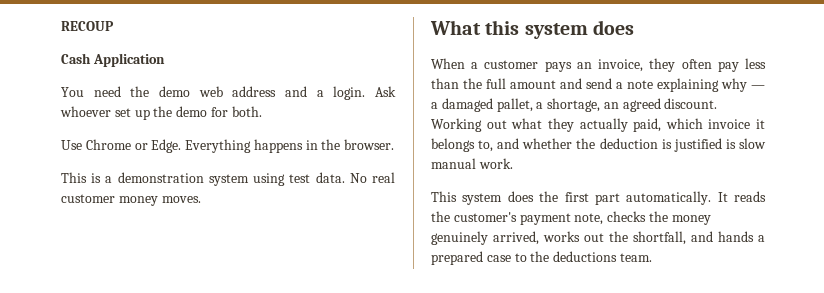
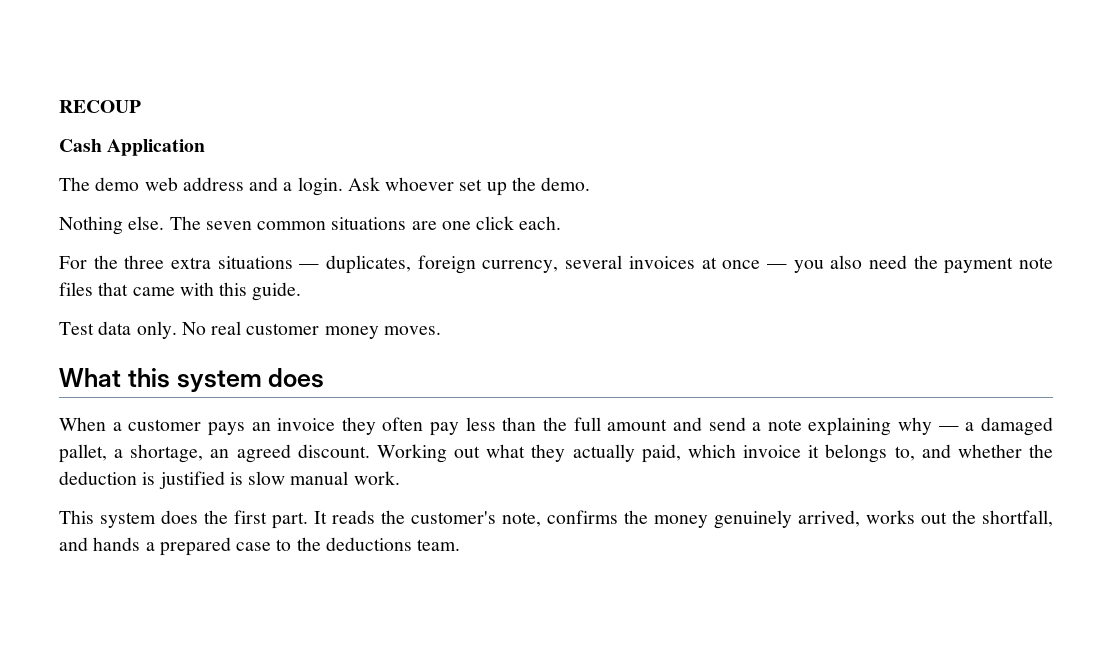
- You need the demo web address and a login.
+ The demo web address and a login.
- Ask whoever set up the demo for both.
- Use Chrome or Edge. Everything happens in the browser.
- This is a demonstration system using test data.
+ Ask whoever set up the demo.
+ Nothing else. The seven common situations are one click each.
+ For the three extra situations — duplicates, foreign currency, several invoices at once — you also need the payment note files that came with this guide.
+ Test data only.
- When a customer pays an invoice, they often pay less than the full amount and send a note explaining why — a damaged pallet, a shortage, an agreed discount.
+ When a customer pays an invoice they often pay less than the full amount and send a note explaining why — a damaged pallet, a shortage, an agreed discount.
- This system does the first part automatically.
+ This system does the first part.
- It reads the customer's payment note, checks the money genuinely arrived, works out the shortfall, and hands a prepared case to the deductions team.
+ It reads the customer's note, confirms the money genuinely arrived, works out the shortfall, and hands a prepared case to the deductions team.

